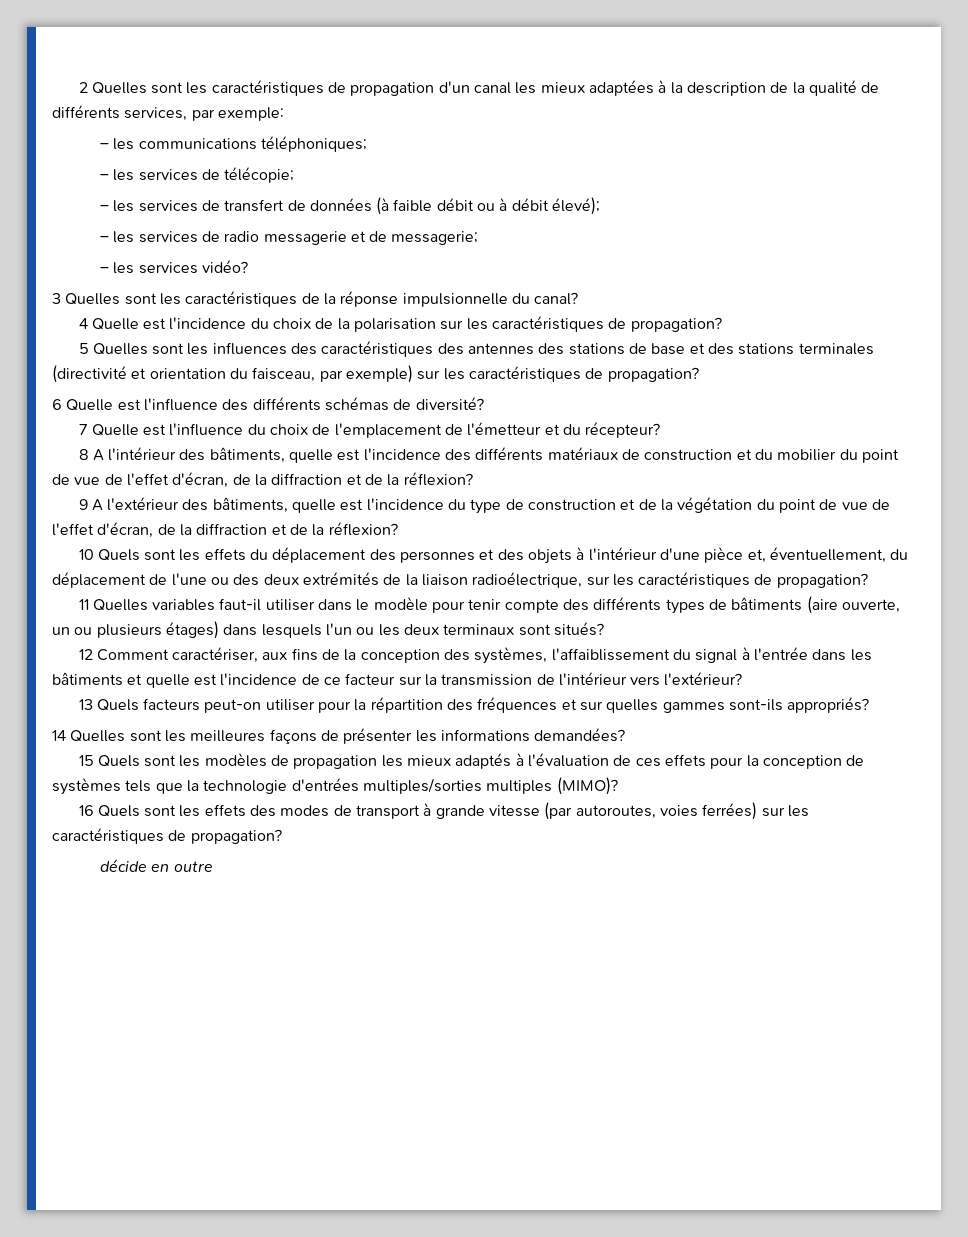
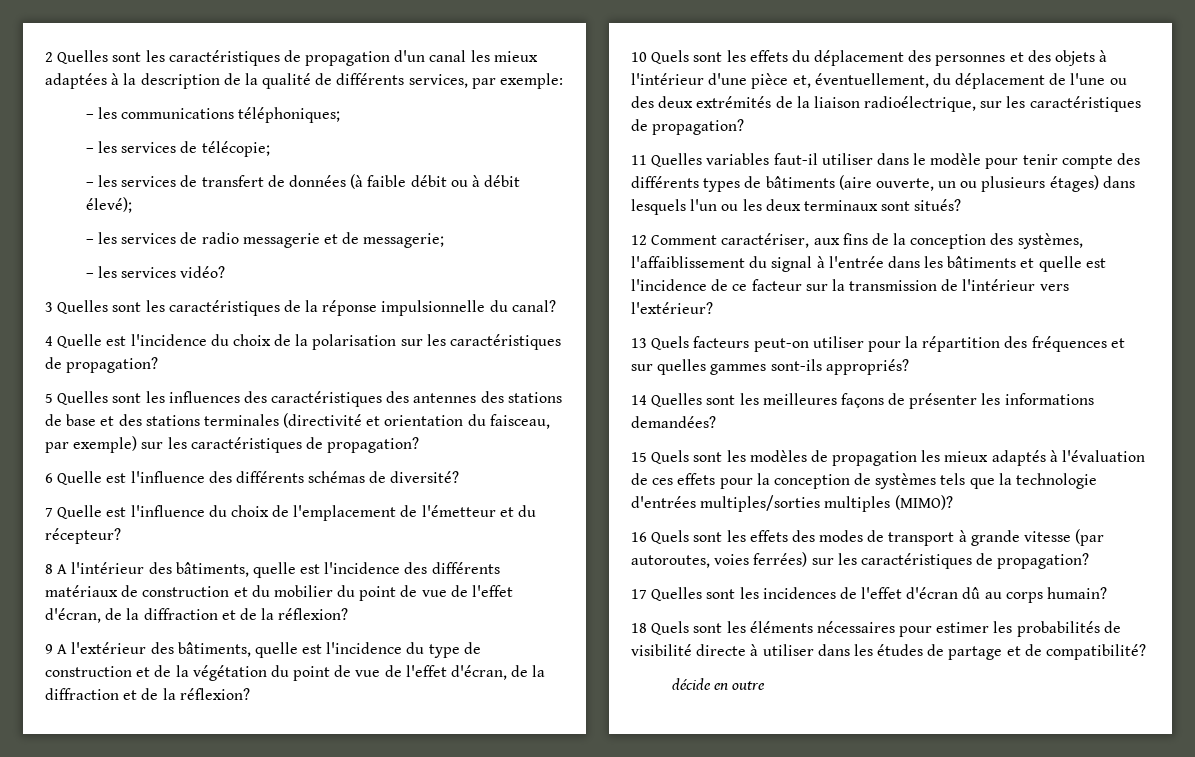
+ 17 Quelles sont les incidences de l'effet d'écran dû au corps humain?
+ 18 Quels sont les éléments nécessaires pour estimer les probabilités de visibilité directe à utiliser dans les études de partage et de compatibilité?

